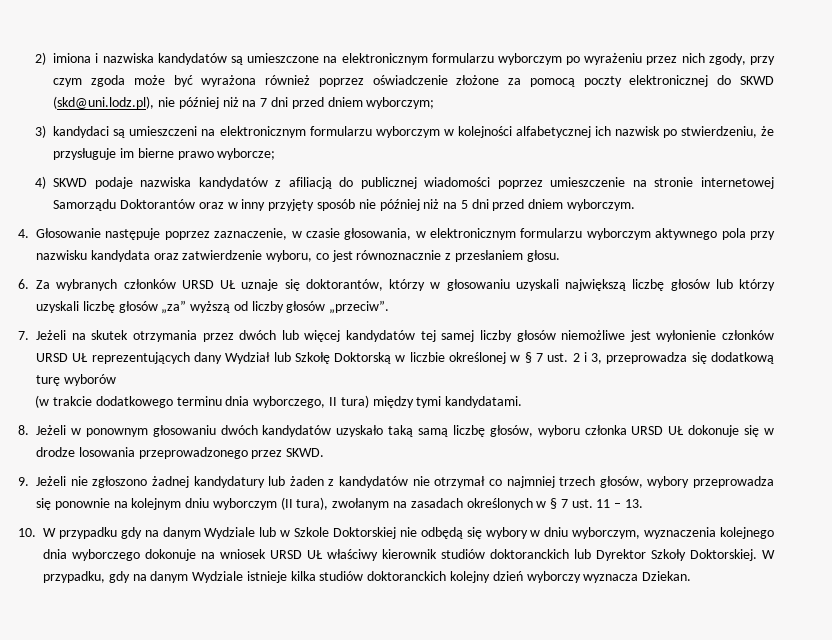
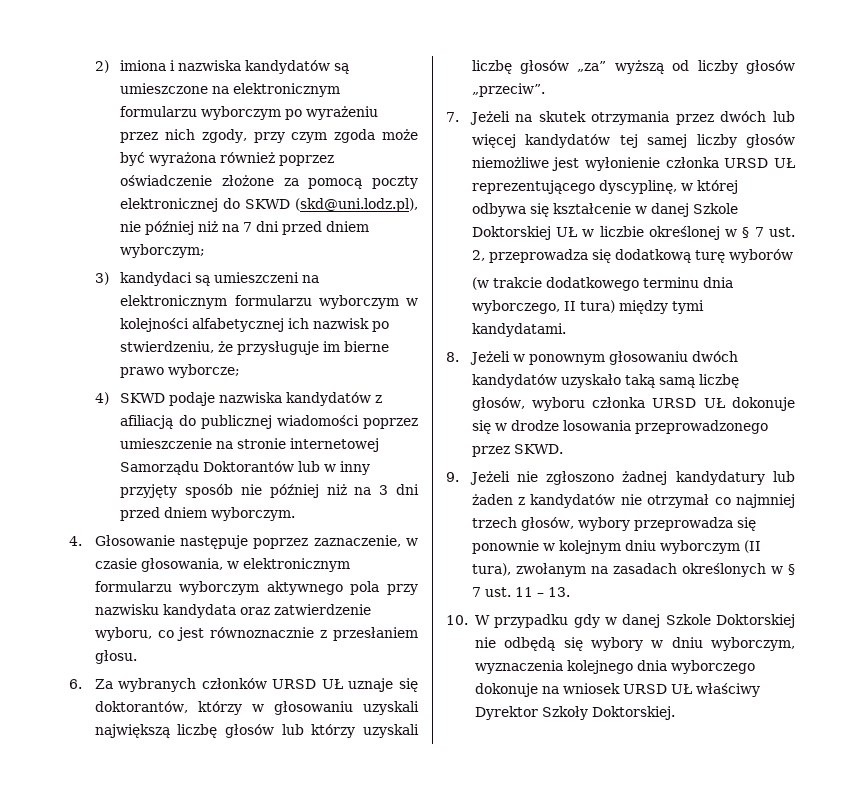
- 4) SKWD podaje nazwiska kandydatów z afiliacją do publicznej wiadomości poprzez umieszczenie na stronie internetowej Samorządu Doktorantów oraz w inny przyjęty sposób nie później niż na 5 dni przed dniem wyborczym.
+ 4) SKWD podaje nazwiska kandydatów z afiliacją do publicznej wiadomości poprzez umieszczenie na stronie internetowej Samorządu Doktorantów lub w inny przyjęty sposób nie później niż na 3 dni przed dniem wyborczym.
- 7. Jeżeli na skutek otrzymania przez dwóch lub więcej kandydatów tej samej liczby głosów niemożliwe jest wyłonienie członków URSD UŁ reprezentujących dany Wydział lub Szkołę Doktorską w liczbie określonej w § 7 ust. 2 i 3, przeprowadza się dodatkową turę wyborów
+ 7. Jeżeli na skutek otrzymania przez dwóch lub więcej kandydatów tej samej liczby głosów niemożliwe jest wyłonienie członka URSD UŁ reprezentującego dyscyplinę, w której odbywa się kształcenie w danej Szkole Doktorskiej UŁ w liczbie określonej w § 7 ust. 2, przeprowadza się dodatkową turę wyborów
- 9. Jeżeli nie zgłoszono żadnej kandydatury lub żaden z kandydatów nie otrzymał co najmniej trzech głosów, wybory przeprowadza się ponownie na kolejnym dniu wyborczym (II tura), zwołanym na zasadach określonych w § 7 ust. 11 – 13.
+ 9. Jeżeli nie zgłoszono żadnej kandydatury lub żaden z kandydatów nie otrzymał co najmniej trzech głosów, wybory przeprowadza się ponownie w kolejnym dniu wyborczym (II tura), zwołanym na zasadach określonych w § 7 ust. 11 – 13.
- 10. W przypadku gdy na danym Wydziale lub w Szkole Doktorskiej nie odbędą się wybory w dniu wyborczym, wyznaczenia kolejnego dnia wyborczego dokonuje na wniosek URSD UŁ właściwy kierownik studiów doktoranckich lub Dyrektor Szkoły Doktorskiej. W przypadku, gdy na danym Wydziale istnieje kilka studiów doktoranckich kolejny dzień wyborczy wyznacza Dziekan.
+ 10. W przypadku gdy w danej Szkole Doktorskiej nie odbędą się wybory w dniu wyborczym, wyznaczenia kolejnego dnia wyborczego dokonuje na wniosek URSD UŁ właściwy Dyrektor Szkoły Doktorskiej.

